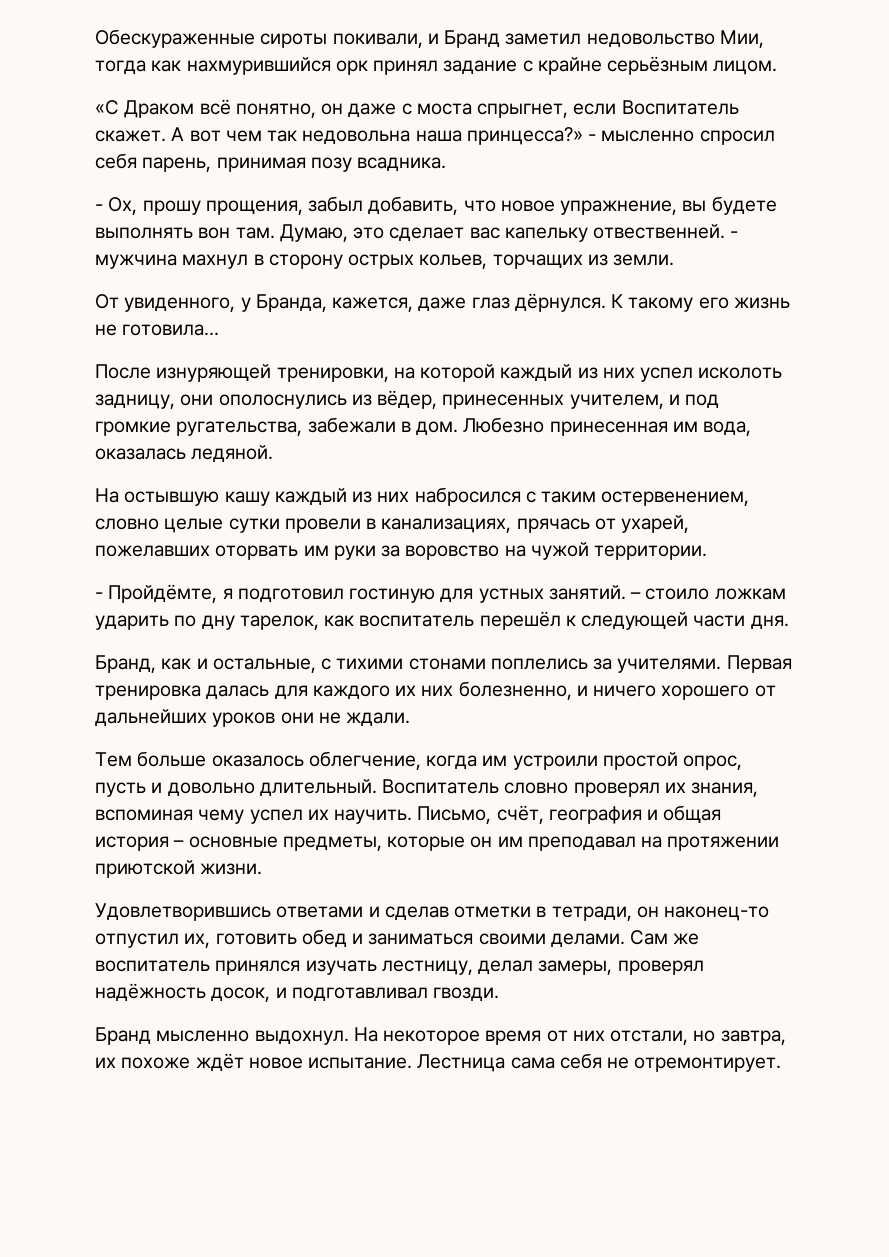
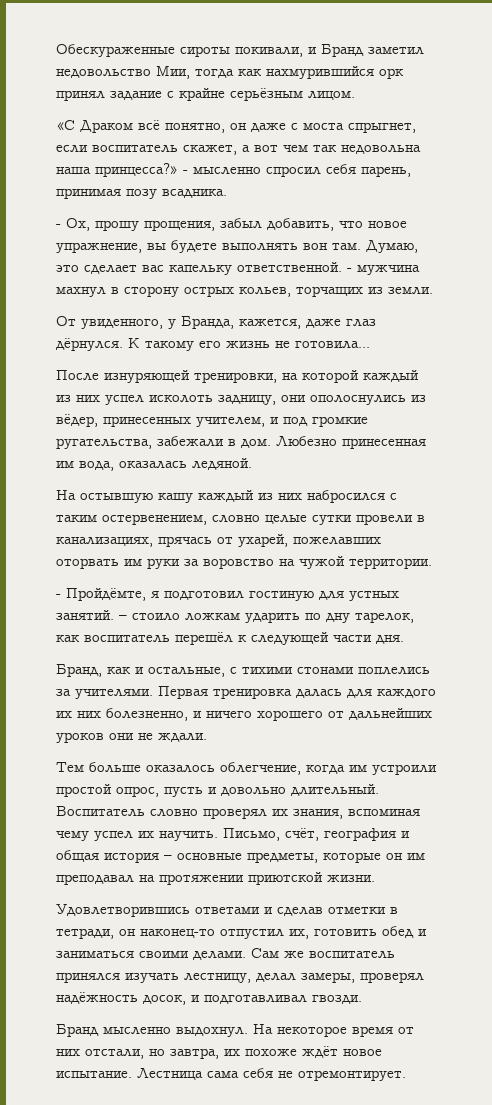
- «С Драком всё понятно, он даже с моста спрыгнет, если Воспитатель скажет. А вот чем так недовольна наша принцесса?»
+ «С Драком всё понятно, он даже с моста спрыгнет, если воспитатель скажет, а вот чем так недовольна наша принцесса?»
- Думаю, это сделает вас капельку отвественней.
+ Думаю, это сделает вас капельку ответственной.

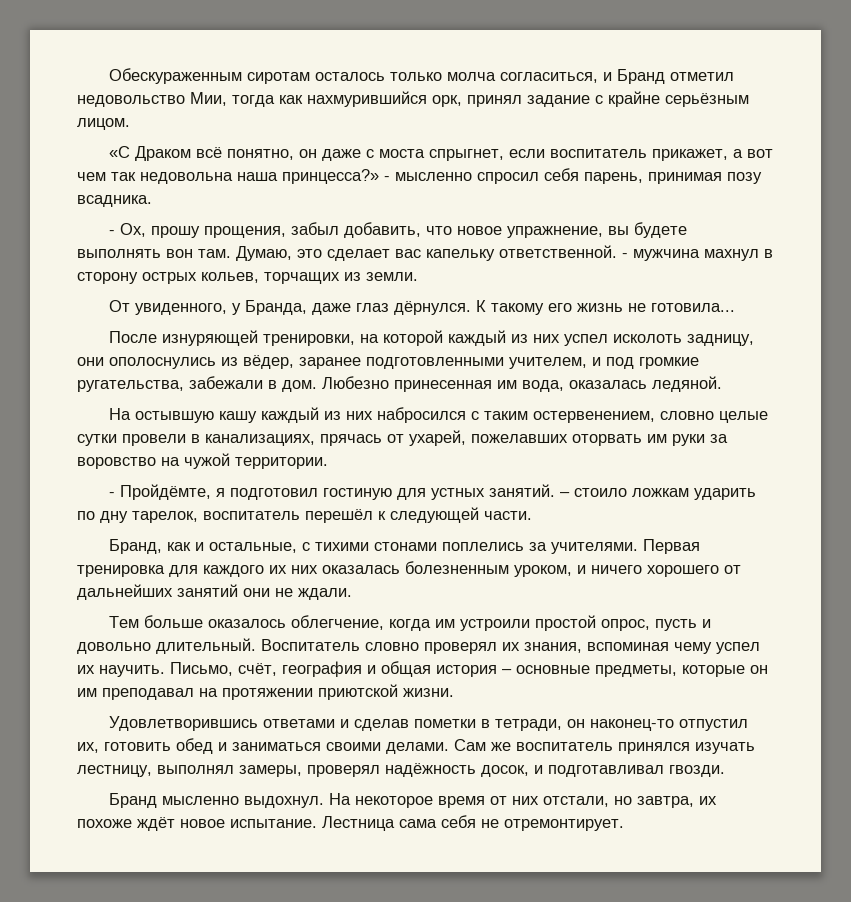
- Обескураженные сироты покивали, и Бранд заметил недовольство Мии, тогда как нахмурившийся орк принял задание с крайне серьёзным лицом.
+ Обескураженным сиротам осталось только молча согласиться, и Бранд отметил недовольство Мии, тогда как нахмурившийся орк, принял задание с крайне серьёзным лицом.
- «С Драком всё понятно, он даже с моста спрыгнет, если воспитатель скажет, а вот чем так недовольна наша принцесса?»
+ «С Драком всё понятно, он даже с моста спрыгнет, если воспитатель прикажет, а вот чем так недовольна наша принцесса?»
- От увиденного, у Бранда, кажется, даже глаз дёрнулся.
+ От увиденного, у Бранда, даже глаз дёрнулся.
- После изнуряющей тренировки, на которой каждый из них успел исколоть задницу, они ополоснулись из вёдер, принесенных учителем, и под громкие ругательства, забежали в дом.
+ После изнуряющей тренировки, на которой каждый из них успел исколоть задницу, они ополоснулись из вёдер, заранее подготовленными учителем, и под громкие ругательства, забежали в дом.
- – стоило ложкам ударить по дну тарелок, как воспитатель перешёл к следующей части дня.
+ – стоило ложкам ударить по дну тарелок, воспитатель перешёл к следующей части.
- Первая тренировка далась для каждого их них болезненно, и ничего хорошего от дальнейших уроков они не ждали.
+ Первая тренировка для каждого их них оказалась болезненным уроком, и ничего хорошего от дальнейших занятий они не ждали.
- Удовлетворившись ответами и сделав отметки в тетради, он наконец-то отпустил их, готовить обед и заниматься своими делами.
+ Удовлетворившись ответами и сделав пометки в тетради, он наконец-то отпустил их, готовить обед и заниматься своими делами.
- Сам же воспитатель принялся изучать лестницу, делал замеры, проверял надёжность досок, и подготавливал гвозди.
+ Сам же воспитатель принялся изучать лестницу, выполнял замеры, проверял надёжность досок, и подготавливал гвозди.

